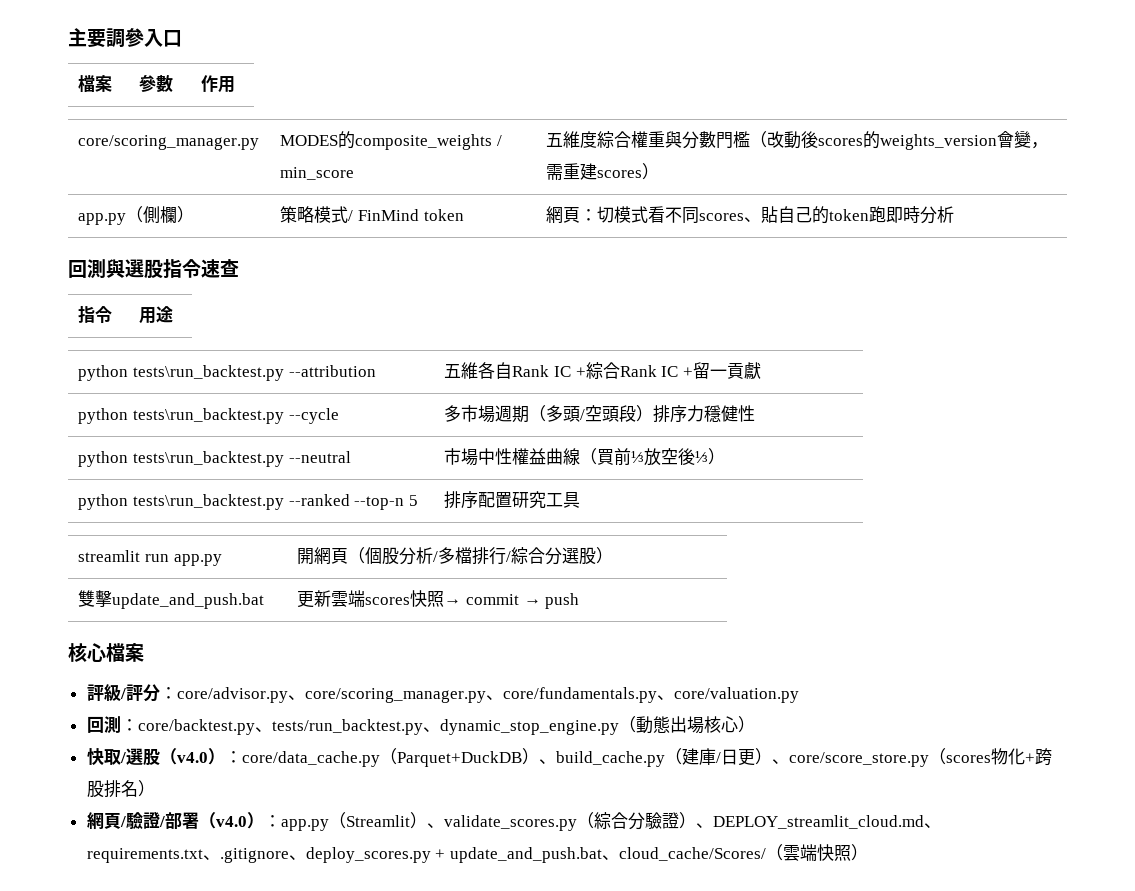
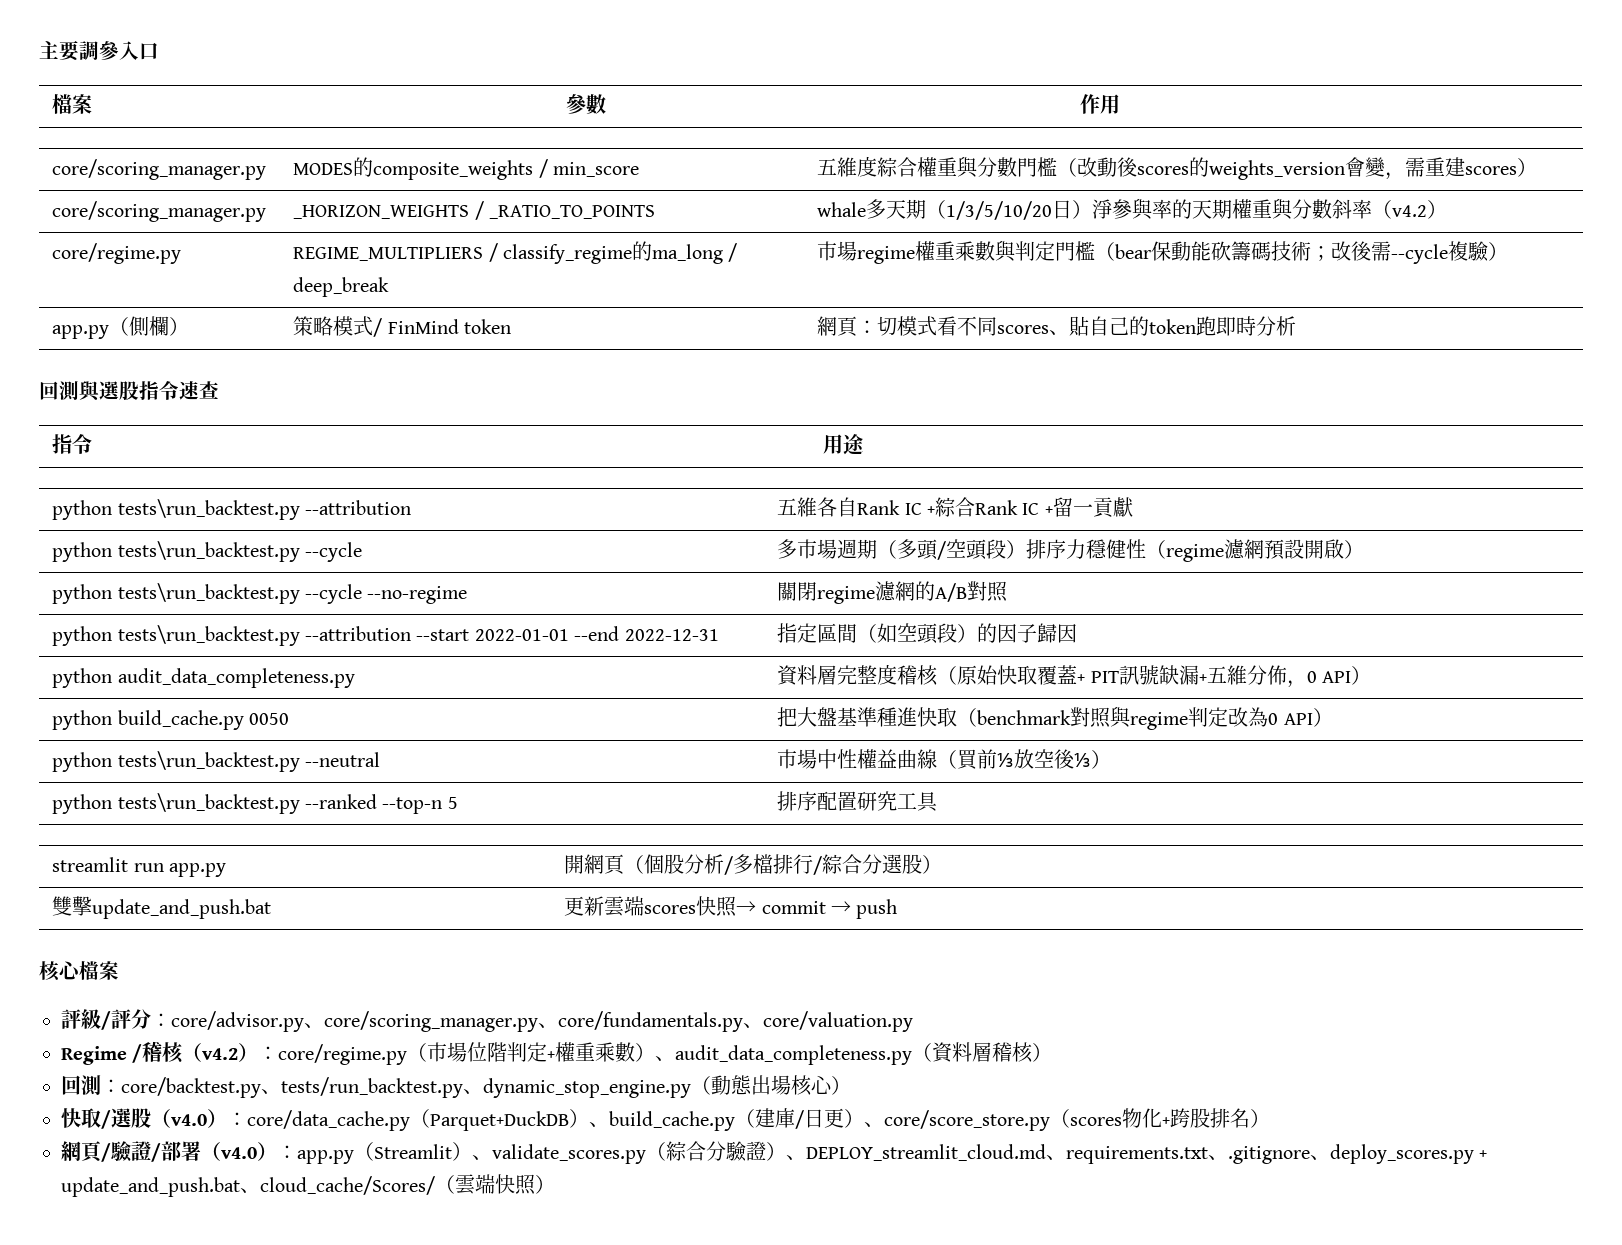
+ core/scoring_manager.py | _HORIZON_WEIGHTS / _RATIO_TO_POINTS | whale多天期（1/3/5/10/20日）淨參與率的天期權重與分數斜率（v4.2）
+ core/regime.py | REGIME_MULTIPLIERS / classify_regime的ma_long / deep_break | 市場regime權重乘數與判定門檻（bear保動能砍籌碼技術；改後需--cycle複驗）
- python tests\run_backtest.py --cycle | 多市場週期（多頭/空頭段）排序力穩健性
+ python tests\run_backtest.py --cycle | 多市場週期（多頭/空頭段）排序力穩健性（regime濾網預設開啟）
+ python tests\run_backtest.py --cycle --no-regime | 關閉regime濾網的A/B對照
+ python tests\run_backtest.py --attribution --start 2022-01-01 --end 2022-12-31 | 指定區間（如空頭段）的因子歸因
+ python audit_data_completeness.py | 資料層完整度稽核（原始快取覆蓋+ PIT訊號缺漏+五維分佈，0 API）
+ python build_cache.py 0050 | 把大盤基準種進快取（benchmark對照與regime判定改為0 API）
+ Regime /稽核（v4.2）：core/regime.py（市場位階判定+權重乘數）、audit_data_completeness.py（資料層稽核）

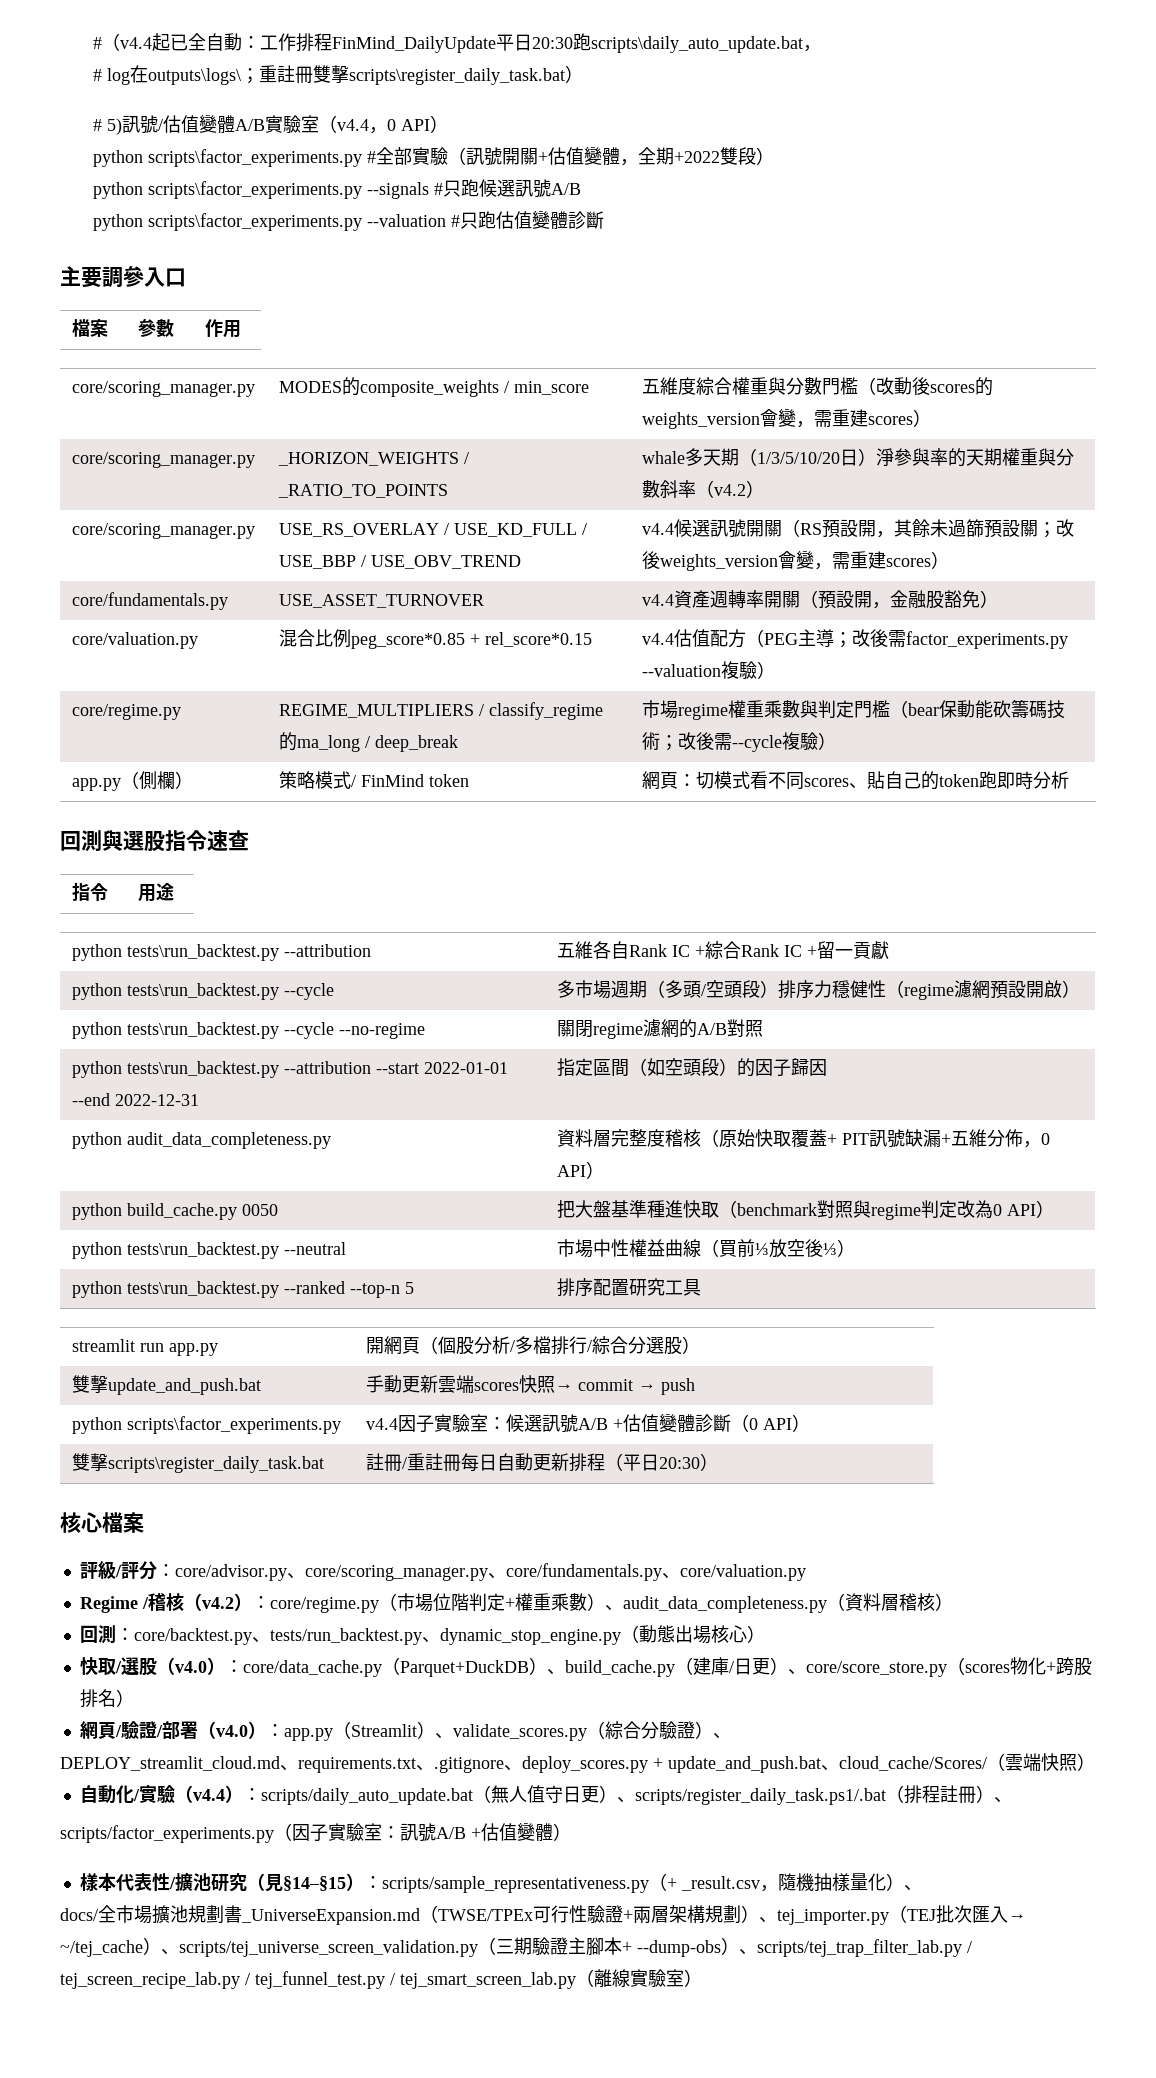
+ #（v4.4起已全自動：工作排程FinMind_DailyUpdate平日20:30跑scripts\daily_auto_update.bat，
+ # log在outputs\logs\；重註冊雙擊scripts\register_daily_task.bat）
+ # 5)訊號/估值變體A/B實驗室（v4.4，0 API）
+ python scripts\factor_experiments.py #全部實驗（訊號開關+估值變體，全期+2022雙段）
+ python scripts\factor_experiments.py --signals #只跑候選訊號A/B
+ python scripts\factor_experiments.py --valuation #只跑估值變體診斷
+ core/scoring_manager.py | USE_RS_OVERLAY / USE_KD_FULL / USE_BBP / USE_OBV_TREND | v4.4候選訊號開關（RS預設開，其餘未過篩預設關；改後weights_version會變，需重建scores）
+ core/fundamentals.py | USE_ASSET_TURNOVER | v4.4資產週轉率開關（預設開，金融股豁免）
+ core/valuation.py | 混合比例peg_score*0.85 + rel_score*0.15 | v4.4估值配方（PEG主導；改後需factor_experiments.py --valuation複驗）
- 雙擊update_and_push.bat | 更新雲端scores快照→ commit → push
+ 雙擊update_and_push.bat | 手動更新雲端scores快照→ commit → push
+ python scripts\factor_experiments.py | v4.4因子實驗室：候選訊號A/B +估值變體診斷（0 API）
+ 雙擊scripts\register_daily_task.bat | 註冊/重註冊每日自動更新排程（平日20:30）
- 網頁/驗證/部署（v4.0）：app.py（Streamlit）、validate_scores.py（綜合分驗證）、DEPLOY_streamlit_cloud.md、requirements.txt、.gitignore、deploy_scores.py + update_and_push.bat、cloud_cache/Scores/（雲端快照）
+ 網頁/驗證/部署（v4.0）：app.py（Streamlit）、validate_scores.py（綜合分驗證）、
+ DEPLOY_streamlit_cloud.md、requirements.txt、.gitignore、deploy_scores.py + update_and_push.bat、cloud_cache/Scores/（雲端快照）
+ 自動化/實驗（v4.4）：scripts/daily_auto_update.bat（無人值守日更）、scripts/register_daily_task.ps1/.bat（排程註冊）、
+ scripts/factor_experiments.py（因子實驗室：訊號A/B +估值變體）
+ 樣本代表性/擴池研究（見§14–§15）：scripts/sample_representativeness.py（+ _result.csv，隨機抽樣量化）、
+ docs/全市場擴池規劃書_UniverseExpansion.md（TWSE/TPEx可行性驗證+兩層架構規劃）、tej_importer.py（TEJ批次匯入→ ~/tej_cache）、scripts/tej_universe_screen_validation.py（三期驗證主腳本+ --dump-obs）、scripts/tej_trap_filter_lab.py / tej_screen_recipe_lab.py / tej_funnel_test.py / tej_smart_screen_lab.py（離線實驗室）

